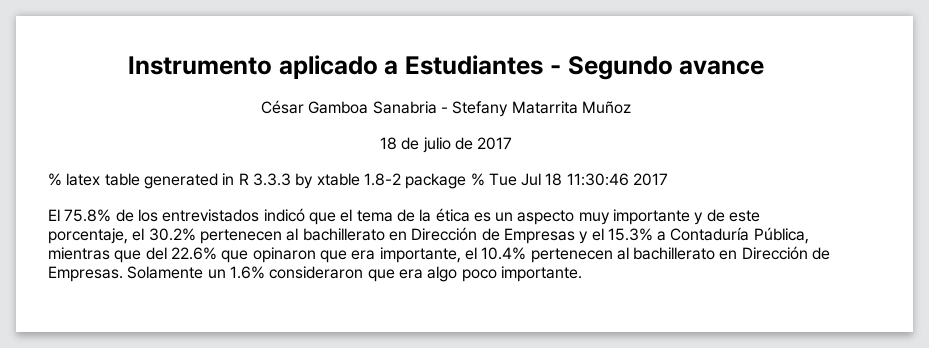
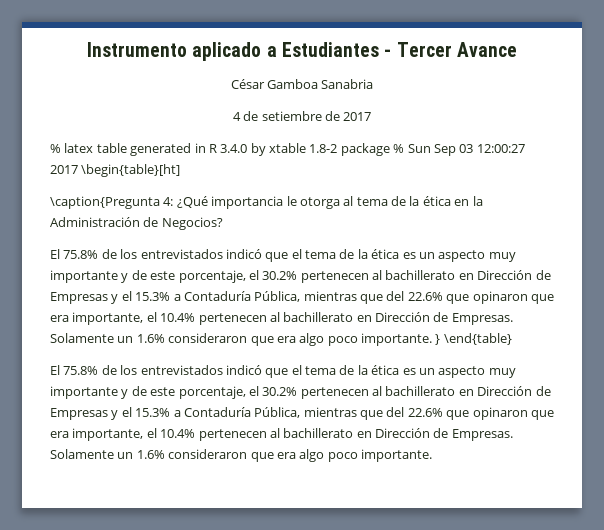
- Instrumento aplicado a Estudiantes - Segundo avance
+ Instrumento aplicado a Estudiantes - Tercer Avance
- César Gamboa Sanabria - Stefany Matarrita Muñoz
- 18 de julio de 2017
+ César Gamboa Sanabria
+ 4 de setiembre de 2017
- % latex table generated in R 3.3.3 by xtable 1.8-2 package % Tue Jul 18 11:30:46 2017
+ % latex table generated in R 3.4.0 by xtable 1.8-2 package % Sun Sep 03 12:00:27 2017 \begin{table}[ht]
+ \caption{Pregunta 4: ¿Qué importancia le otorga al tema de la ética en la Administración de Negocios?
+ El 75.8% de los entrevistados indicó que el tema de la ética es un aspecto muy importante y de este porcentaje, el 30.2% pertenecen al bachillerato en Dirección de Empresas y el 15.3% a Contaduría Pública, mientras que del 22.6% que opinaron que era importante, el 10.4% pertenecen al bachillerato en Dirección de Empresas. Solamente un 1.6% consideraron que era algo poco importante. } \end{table}

